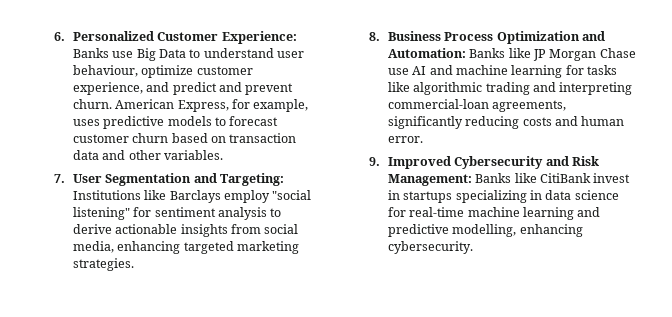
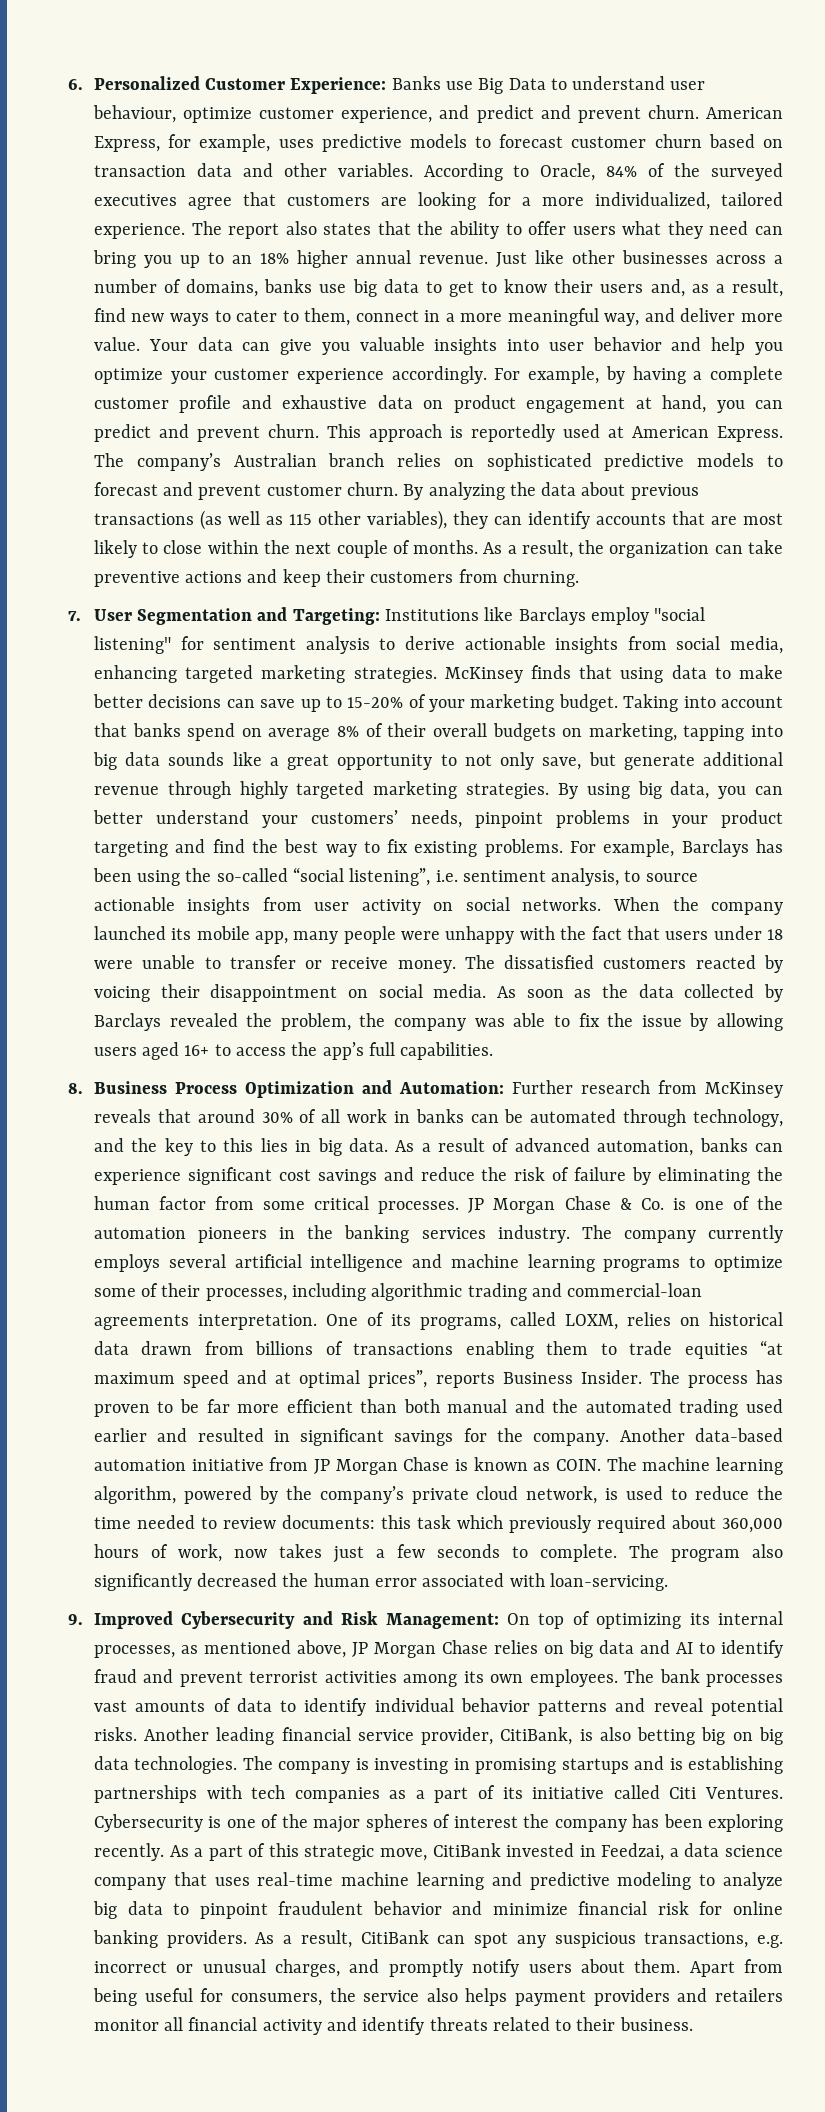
+ According to Oracle, 84% of the surveyed executives agree that customers are looking for a more individualized, tailored experience. The report also states that the ability to offer users what they need can bring you up to an 18% higher annual revenue. Just like other businesses across a number of domains, banks use big data to get to know their users and, as a result, find new ways to cater to them, connect in a more meaningful way, and deliver more value. Your data can give you valuable insights into user behavior and help you optimize your customer experience accordingly. For example, by having a complete customer profile and exhaustive data on product engagement at hand, you can predict and prevent churn. This approach is reportedly used at American Express. The company’s Australian branch relies on sophisticated predictive models to forecast and prevent customer churn. By analyzing the data about previous transactions (as well as 115 other variables), they can identify accounts that are most likely to close within the next couple of months. As a result, the organization can take preventive actions and keep their customers from churning.
+ McKinsey finds that using data to make better decisions can save up to 15-20% of your marketing budget. Taking into account that banks spend on average 8% of their overall budgets on marketing, tapping into big data sounds like a great opportunity to not only save, but generate additional revenue through highly targeted marketing strategies. By using big data, you can better understand your customers’ needs, pinpoint problems in your product targeting and find the best way to fix existing problems. For example, Barclays has been using the so-called “social listening”, i.e. sentiment analysis, to source actionable insights from user activity on social networks. When the company launched its mobile app, many people were unhappy with the fact that users under 18 were unable to transfer or receive money. The dissatisfied customers reacted by voicing their disappointment on social media. As soon as the data collected by Barclays revealed the problem, the company was able to fix the issue by allowing users aged 16+ to access the app’s full capabilities.
- 8. Business Process Optimization and Automation: Banks like JP Morgan Chase use AI and machine learning for tasks like algorithmic trading and interpreting commercial-loan agreements, significantly reducing costs and human error.
+ 8. Business Process Optimization and Automation: Further research from McKinsey reveals that around 30% of all work in banks can be automated through technology, and the key to this lies in big data. As a result of advanced automation, banks can experience significant cost savings and reduce the risk of failure by eliminating the human factor from some critical processes. JP Morgan Chase & Co. is one of the automation pioneers in the banking services industry. The company currently employs several artificial intelligence and machine learning programs to optimize some of their processes, including algorithmic trading and commercial-loan agreements interpretation. One of its programs, called LOXM, relies on historical data drawn from billions of transactions enabling them to trade equities “at maximum speed and at optimal prices”, reports Business Insider. The process has proven to be far more efficient than both manual and the automated trading used earlier and resulted in significant savings for the company. Another data-based automation initiative from JP Morgan Chase is known as COIN. The machine learning algorithm, powered by the company’s private cloud network, is used to reduce the time needed to review documents: this task which previously required about 360,000 hours of work, now takes just a few seconds to complete. The program also significantly decreased the human error associated with loan-servicing.
- 9. Improved Cybersecurity and Risk Management: Banks like CitiBank invest in startups specializing in data science for real-time machine learning and predictive modelling, enhancing cybersecurity.
+ 9. Improved Cybersecurity and Risk Management: On top of optimizing its internal processes, as mentioned above, JP Morgan Chase relies on big data and AI to identify fraud and prevent terrorist activities among its own employees. The bank processes vast amounts of data to identify individual behavior patterns and reveal potential risks. Another leading financial service provider, CitiBank, is also betting big on big data technologies. The company is investing in promising startups and is establishing partnerships with tech companies as a part of its initiative called Citi Ventures. Cybersecurity is one of the major spheres of interest the company has been exploring recently. As a part of this strategic move, CitiBank invested in Feedzai, a data science company that uses real-time machine learning and predictive modeling to analyze big data to pinpoint fraudulent behavior and minimize financial risk for online banking providers. As a result, CitiBank can spot any suspicious transactions, e.g. incorrect or unusual charges, and promptly notify users about them. Apart from being useful for consumers, the service also helps payment providers and retailers monitor all financial activity and identify threats related to their business.

